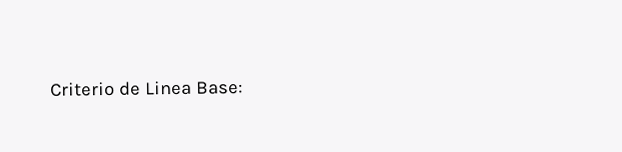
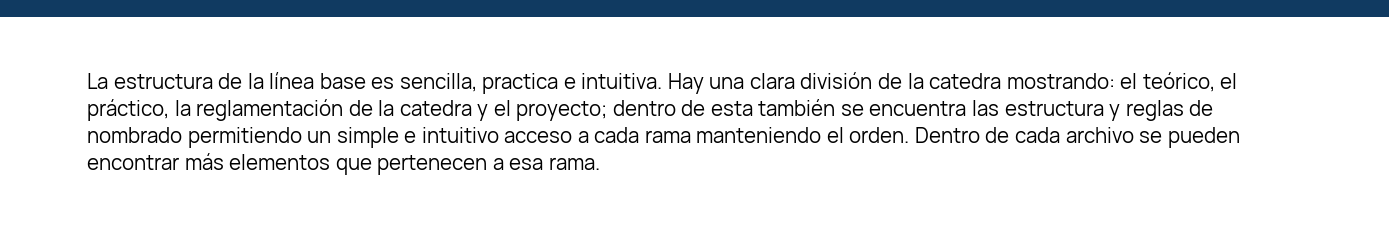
- Criterio de Linea Base:
+ La estructura de la línea base es sencilla, practica e intuitiva. Hay una clara división de la catedra mostrando: el teórico, el práctico, la reglamentación de la catedra y el proyecto; dentro de esta también se encuentra las estructura y reglas de nombrado permitiendo un simple e intuitivo acceso a cada rama manteniendo el orden. Dentro de cada archivo se pueden encontrar más elementos que pertenecen a esa rama.

